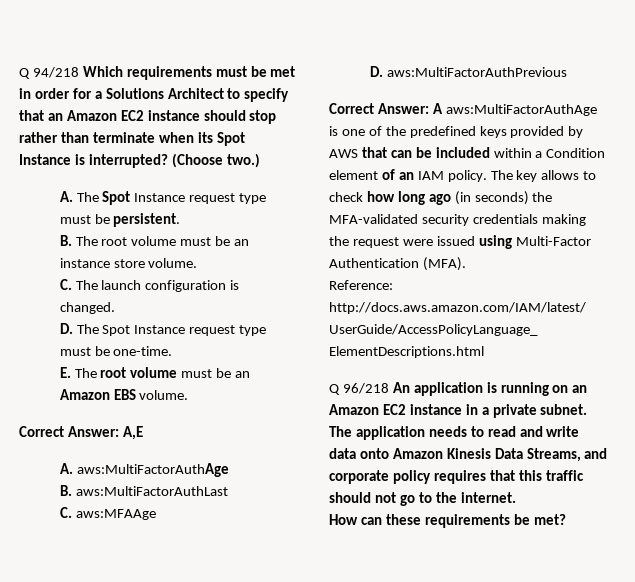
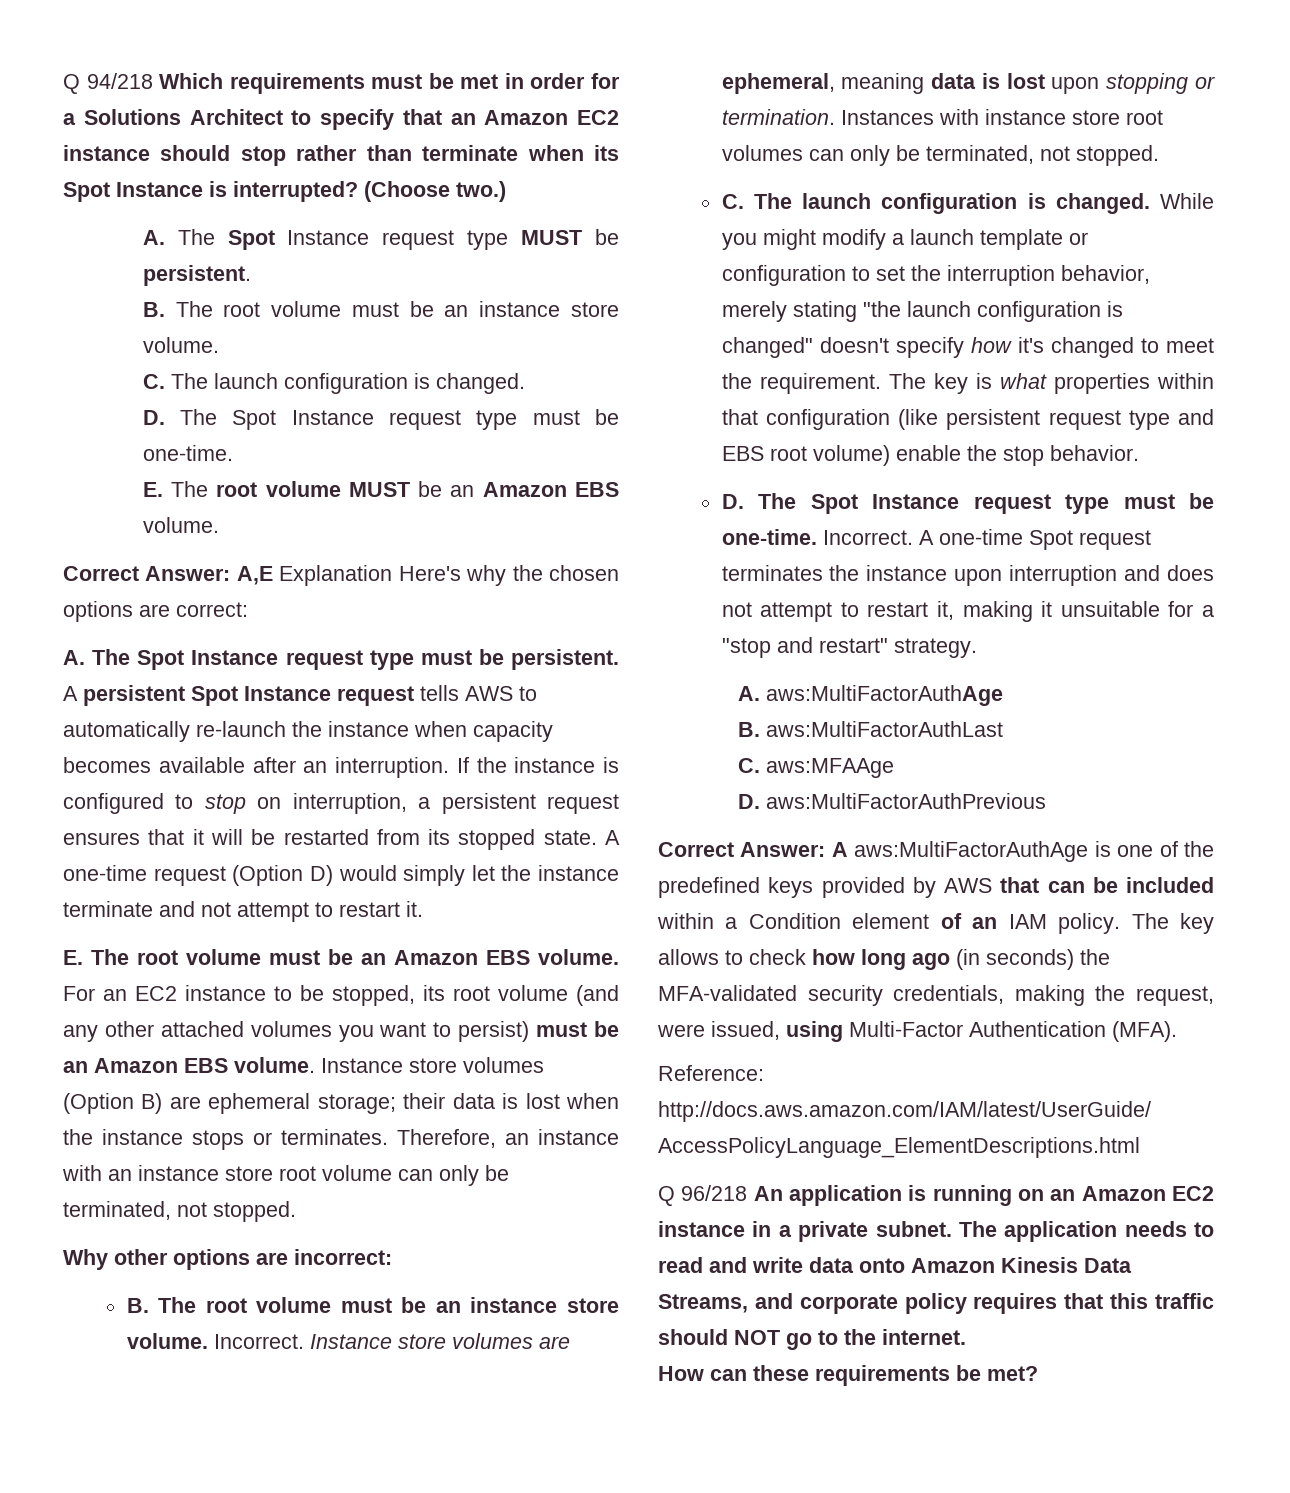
- A. The Spot Instance request type must be persistent.
+ A. The Spot Instance request type MUST be persistent.
- E. The root volume must be an Amazon EBS volume.
+ E. The root volume MUST be an Amazon EBS volume.
- Correct Answer: A,E
+ Correct Answer: A,E Explanation Here's why the chosen options are correct:
+ A. The Spot Instance request type must be persistent. A persistent Spot Instance request tells AWS to automatically re-launch the instance when capacity becomes available after an interruption. If the instance is configured to stop on interruption, a persistent request ensures that it will be restarted from its stopped state. A one-time request (Option D) would simply let the instance terminate and not attempt to restart it.
+ E. The root volume must be an Amazon EBS volume. For an EC2 instance to be stopped, its root volume (and any other attached volumes you want to persist) must be an Amazon EBS volume. Instance store volumes (Option B) are ephemeral storage; their data is lost when the instance stops or terminates. Therefore, an instance with an instance store root volume can only be terminated, not stopped.
+ Why other options are incorrect:
+ B. The root volume must be an instance store volume. Incorrect. Instance store volumes are ephemeral, meaning data is lost upon stopping or termination. Instances with instance store root volumes can only be terminated, not stopped.
+ C. The launch configuration is changed. While you might modify a launch template or configuration to set the interruption behavior, merely stating "the launch configuration is changed" doesn't specify how it's changed to meet the requirement. The key is what properties within that configuration (like persistent request type and EBS root volume) enable the stop behavior.
+ D. The Spot Instance request type must be one-time. Incorrect. A one-time Spot request terminates the instance upon interruption and does not attempt to restart it, making it unsuitable for a "stop and restart" strategy.
- The key allows to check how long ago (in seconds) the MFA-validated security credentials making the request were issued using Multi-Factor Authentication (MFA).
+ The key allows to check how long ago (in seconds) the MFA-validated security credentials, making the request, were issued, using Multi-Factor Authentication (MFA).
- The application needs to read and write data onto Amazon Kinesis Data Streams, and corporate policy requires that this traffic should not go to the internet.
+ The application needs to read and write data onto Amazon Kinesis Data Streams, and corporate policy requires that this traffic should NOT go to the internet.

